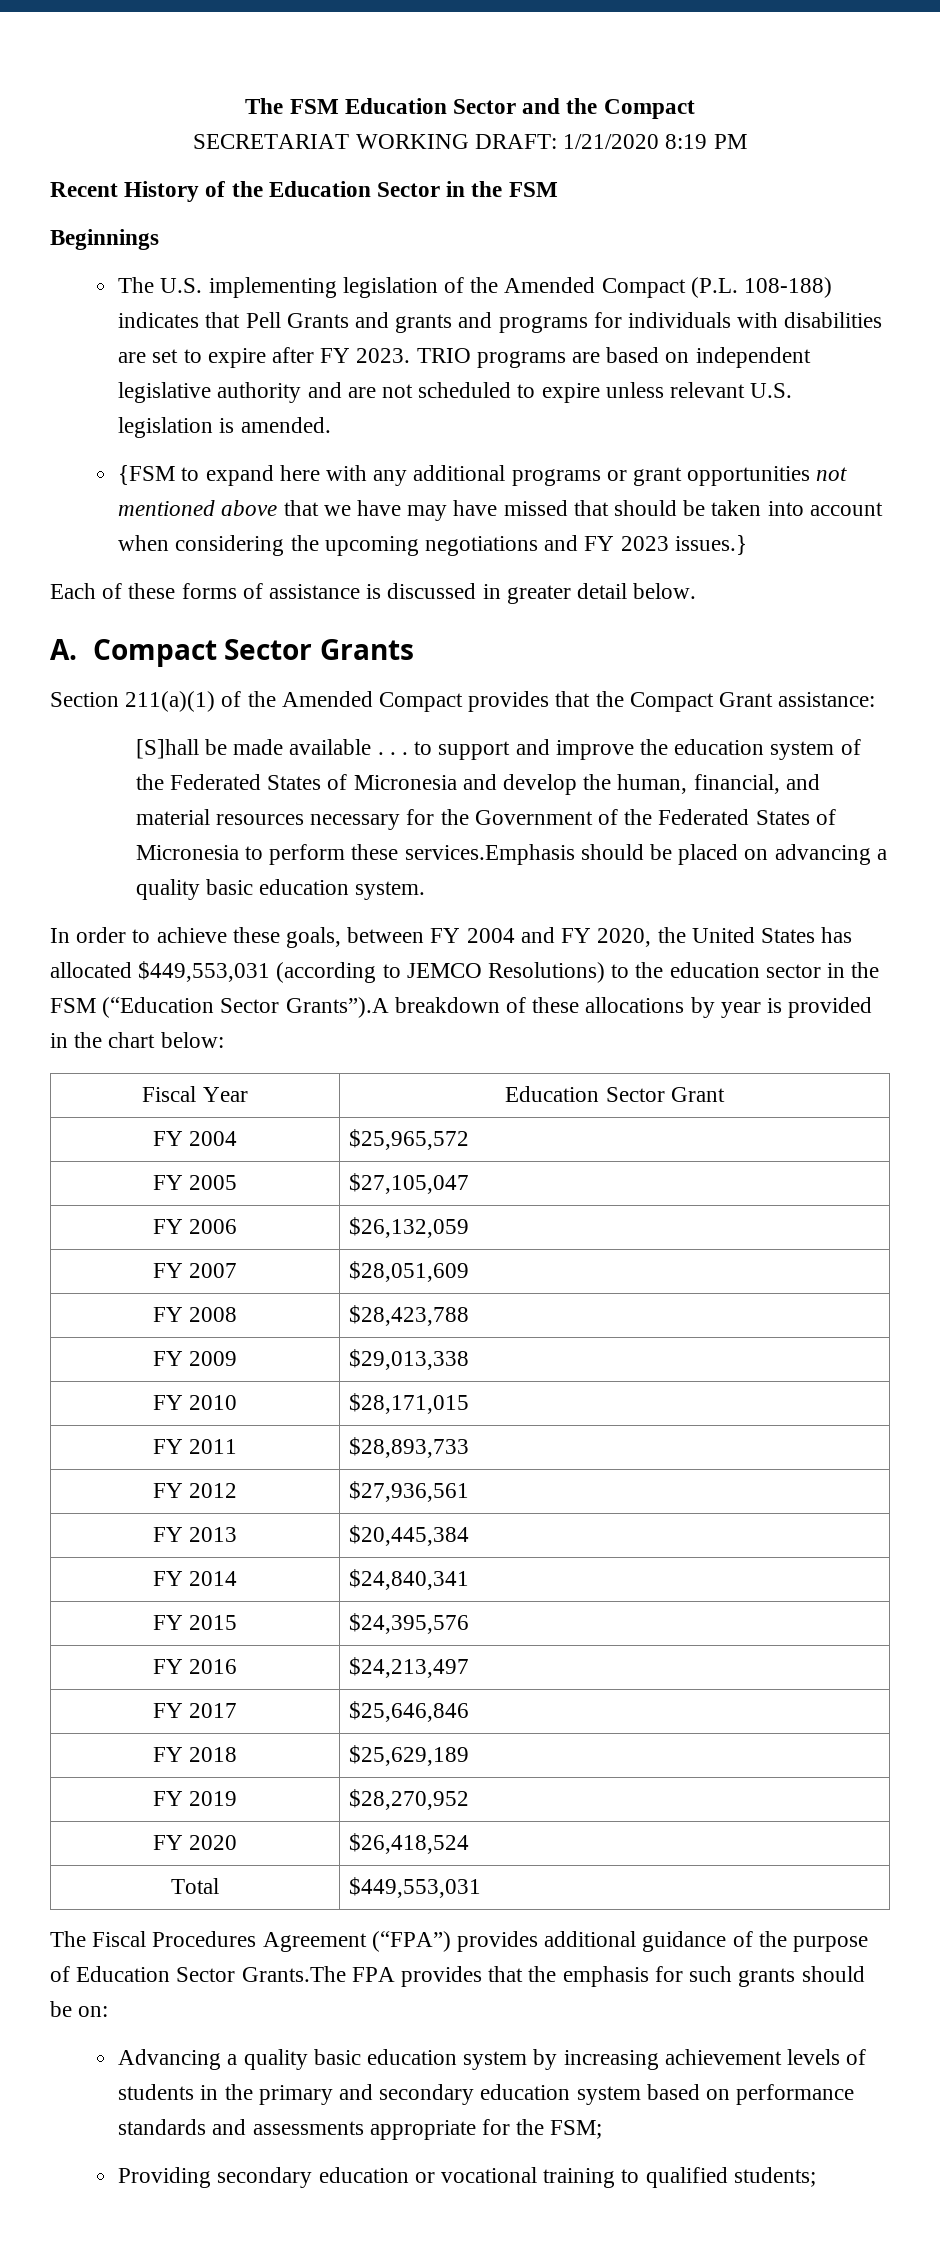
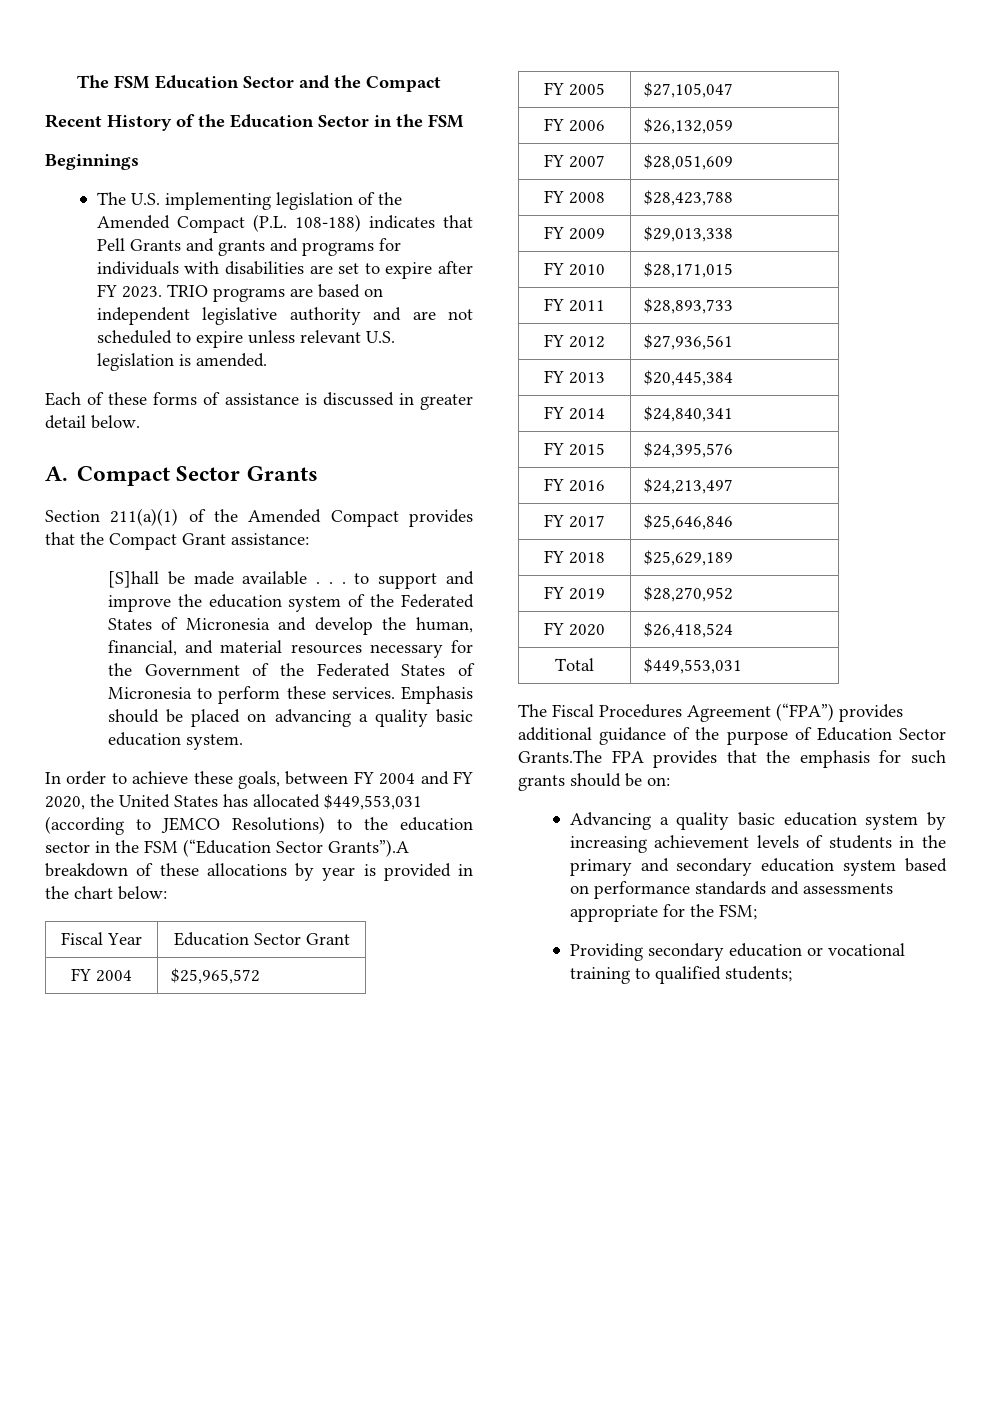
- SECRETARIAT WORKING DRAFT: 1/21/2020 8:19 PM
- {FSM to expand here with any additional programs or grant opportunities not mentioned above that we have may have missed that should be taken into account when considering the upcoming negotiations and FY 2023 issues.}
- [S]hall be made available . . . to support and improve the education system of the Federated States of Micronesia and develop the human, financial, and material resources necessary for the Government of the Federated States of Micronesia to perform these services.Emphasis should be placed on advancing a quality basic education system.
+ [S]hall be made available . . . to support and improve the education system of the Federated States of Micronesia and develop the human, financial, and material resources necessary for the Government of the Federated States of Micronesia to perform these services. Emphasis should be placed on advancing a quality basic education system.

